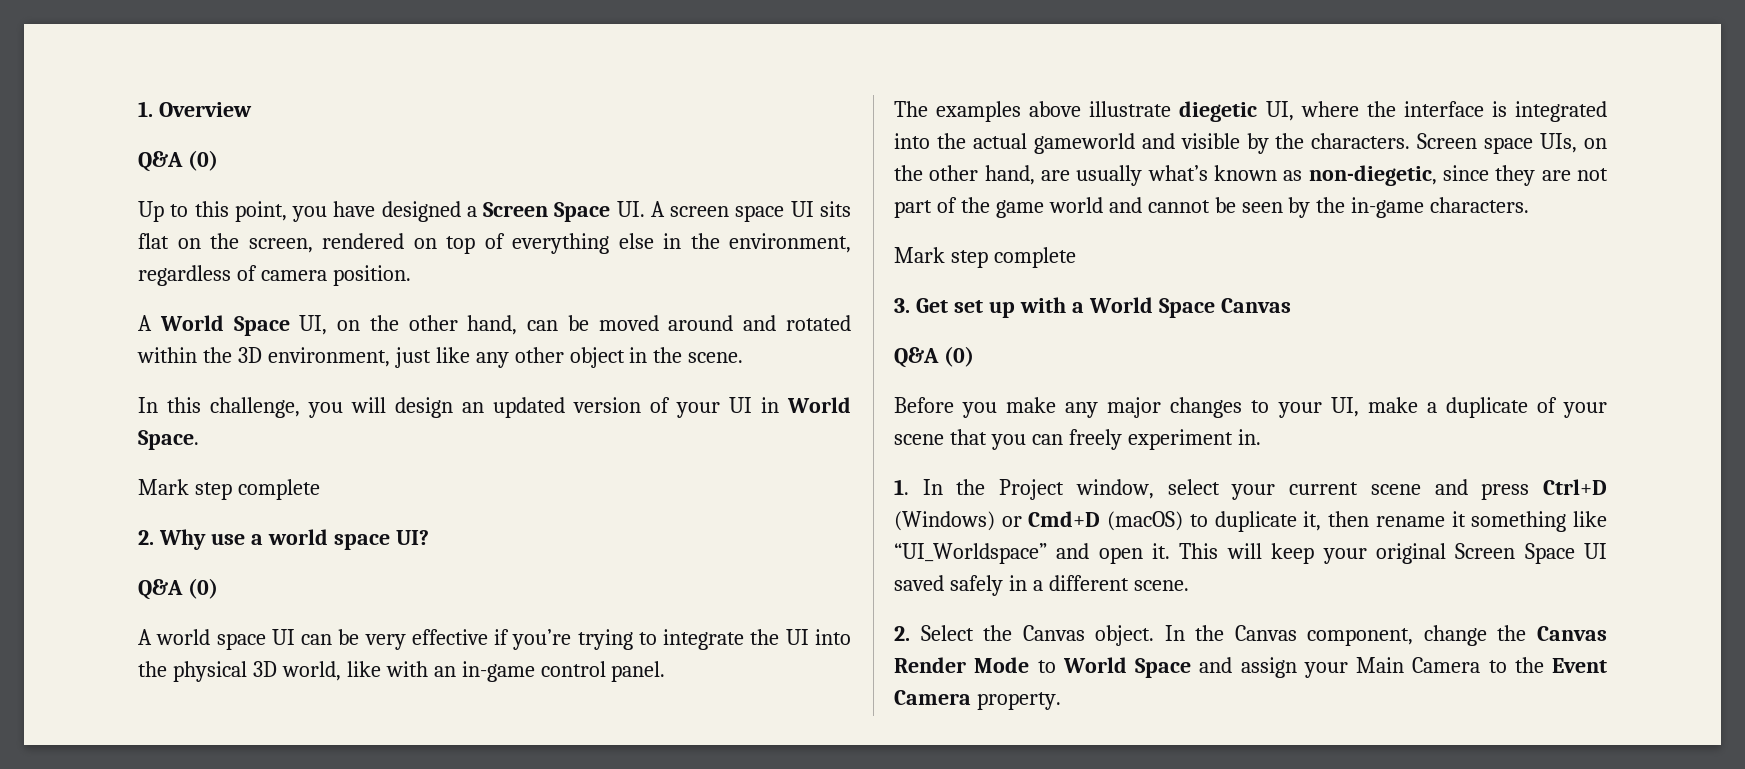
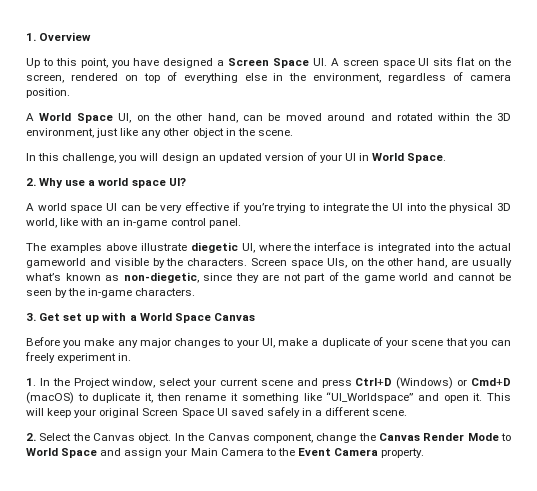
  1. Overview
- Q&A (0)
  In this challenge, you will design an updated version of your UI in World Space.
- Mark step complete
  2. Why use a world space UI?
- Q&A (0)
  Screen space UIs, on the other hand, are usually what’s known as non-diegetic, since they are not part of the game world and cannot be seen by the in-game characters.
- Mark step complete
  3. Get set up with a World Space Canvas
- Q&A (0)

